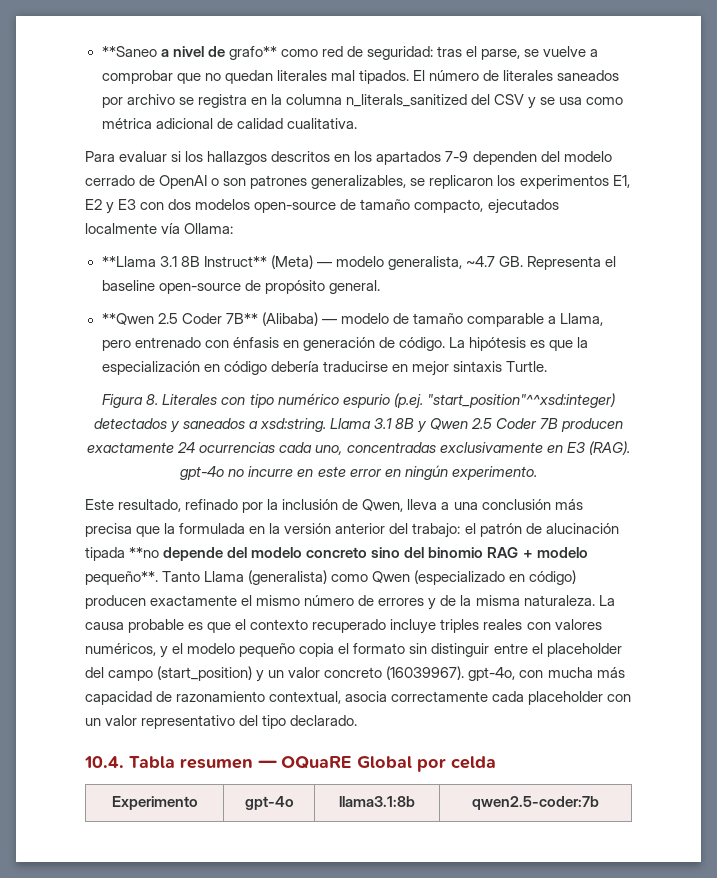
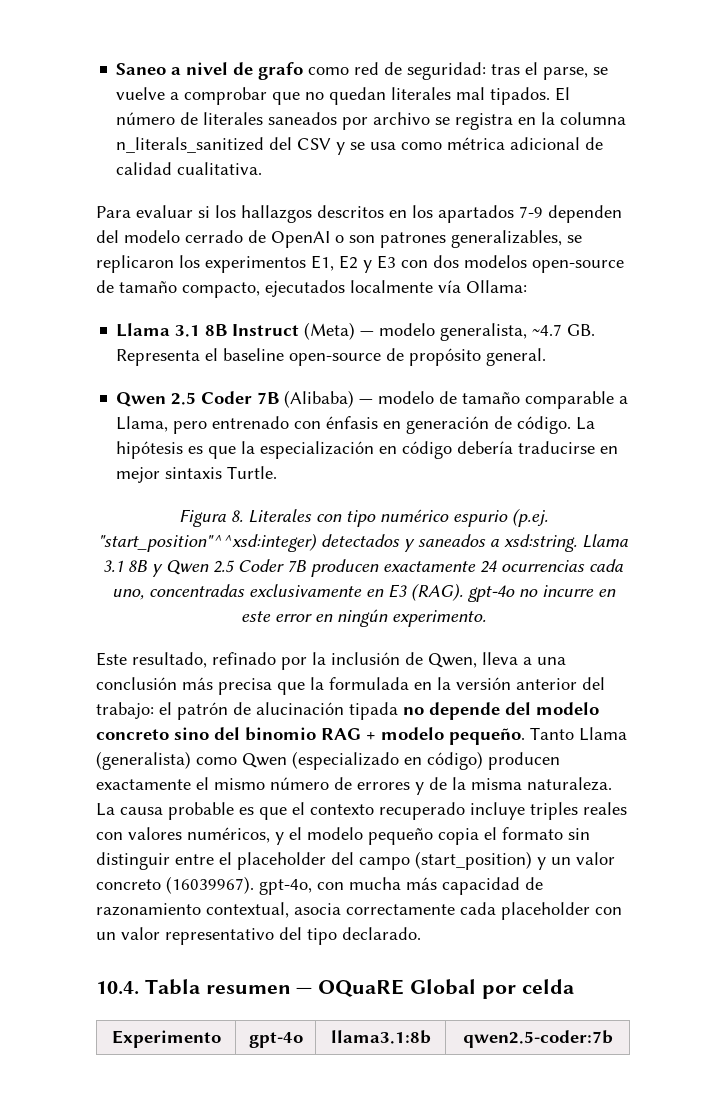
- **Saneo a nivel de grafo** como red de seguridad: tras el parse, se vuelve a comprobar que no quedan literales mal tipados.
+ Saneo a nivel de grafo como red de seguridad: tras el parse, se vuelve a comprobar que no quedan literales mal tipados.
- **Llama 3.1 8B Instruct** (Meta) — modelo generalista, ~4.7 GB. Representa el baseline open-source de propósito general.
+ Llama 3.1 8B Instruct (Meta) — modelo generalista, ~4.7 GB. Representa el baseline open-source de propósito general.
- **Qwen 2.5 Coder 7B** (Alibaba) — modelo de tamaño comparable a Llama, pero entrenado con énfasis en generación de código.
+ Qwen 2.5 Coder 7B (Alibaba) — modelo de tamaño comparable a Llama, pero entrenado con énfasis en generación de código.
- Este resultado, refinado por la inclusión de Qwen, lleva a una conclusión más precisa que la formulada en la versión anterior del trabajo: el patrón de alucinación tipada **no depende del modelo concreto sino del binomio RAG + modelo pequeño**.
+ Este resultado, refinado por la inclusión de Qwen, lleva a una conclusión más precisa que la formulada en la versión anterior del trabajo: el patrón de alucinación tipada no depende del modelo concreto sino del binomio RAG + modelo pequeño.

